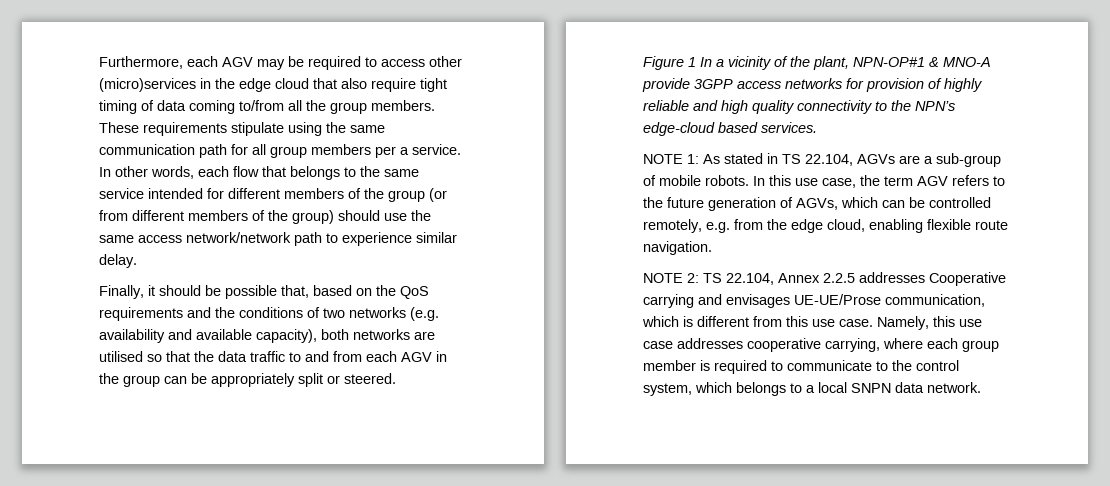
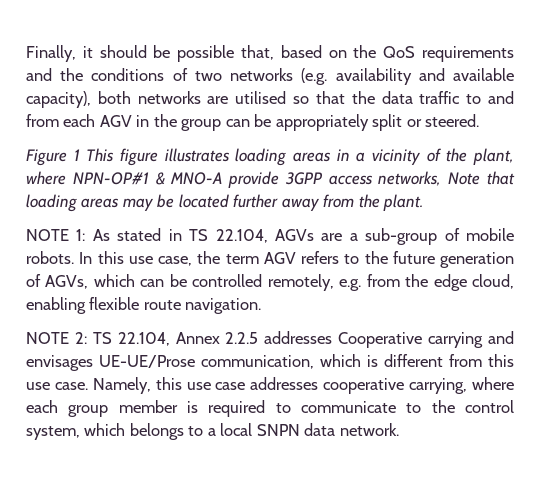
- Furthermore, each AGV may be required to access other (micro)services in the edge cloud that also require tight timing of data coming to/from all the group members. These requirements stipulate using the same communication path for all group members per a service. In other words, each flow that belongs to the same service intended for different members of the group (or from different members of the group) should use the same access network/network path to experience similar delay.
- Figure 1 In a vicinity of the plant, NPN-OP#1 & MNO-A provide 3GPP access networks for provision of highly reliable and high quality connectivity to the NPN’s edge-cloud based services.
+ Figure 1 This figure illustrates loading areas in a vicinity of the plant, where NPN-OP#1 & MNO-A provide 3GPP access networks, Note that loading areas may be located further away from the plant.

